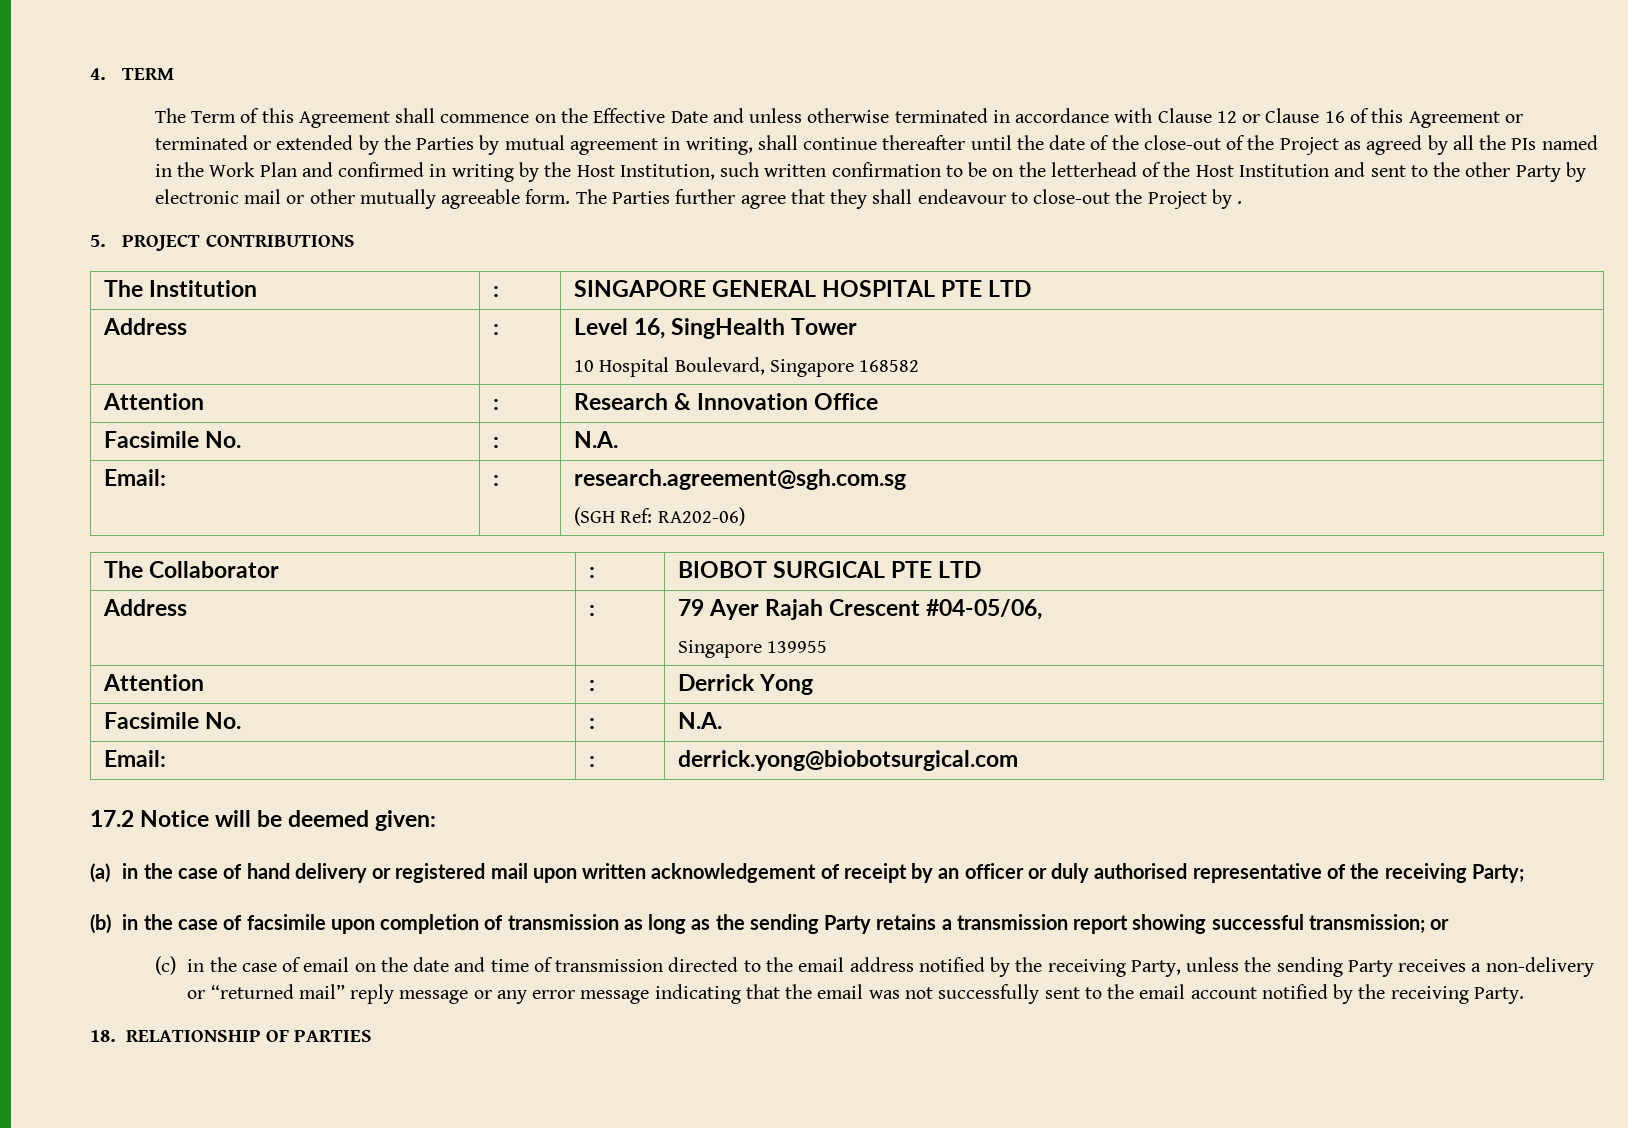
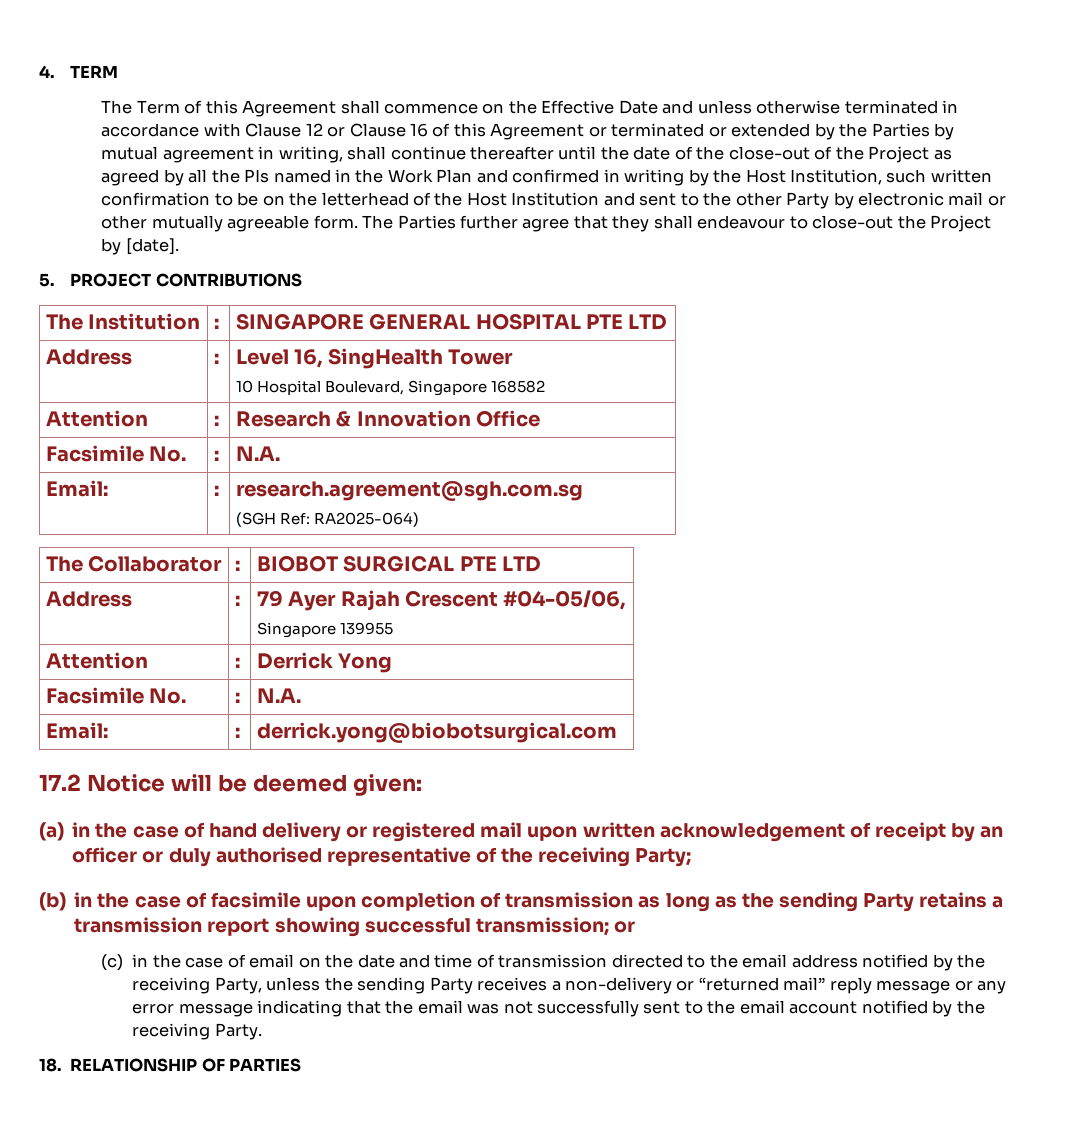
- The Parties further agree that they shall endeavour to close-out the Project by .
+ The Parties further agree that they shall endeavour to close-out the Project by [date].
  Email: | : | research.agreement@sgh.com.sg
- (SGH Ref: RA202-06)
+ (SGH Ref: RA2025-064)

